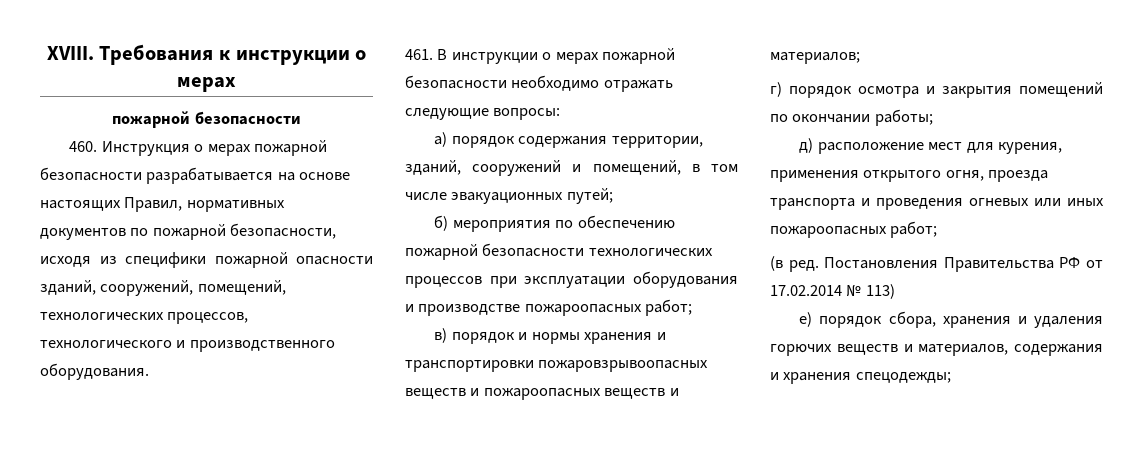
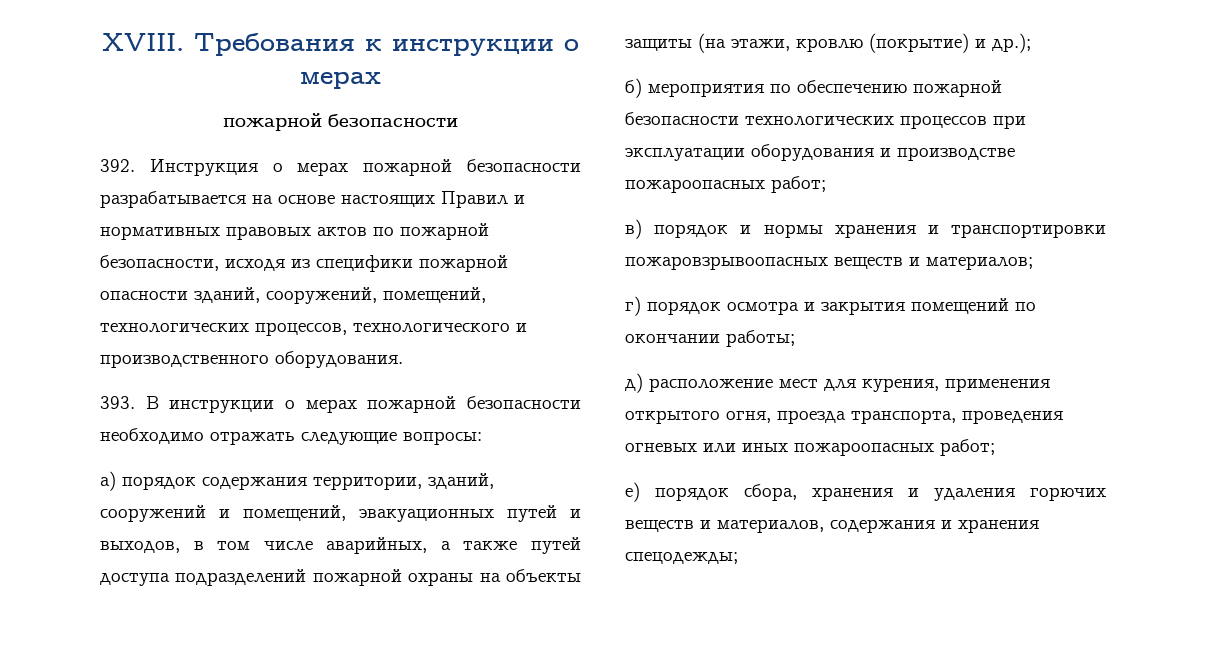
- 460. Инструкция о мерах пожарной безопасности разрабатывается на основе настоящих Правил, нормативных документов по пожарной безопасности, исходя из специфики пожарной опасности зданий, сооружений, помещений, технологических процессов, технологического и производственного оборудования.
+ 392. Инструкция о мерах пожарной безопасности разрабатывается на основе настоящих Правил и нормативных правовых актов по пожарной безопасности, исходя из специфики пожарной опасности зданий, сооружений, помещений, технологических процессов, технологического и производственного оборудования.
- 461. В инструкции о мерах пожарной безопасности необходимо отражать следующие вопросы:
+ 393. В инструкции о мерах пожарной безопасности необходимо отражать следующие вопросы:
- а) порядок содержания территории, зданий, сооружений и помещений, в том числе эвакуационных путей;
+ а) порядок содержания территории, зданий, сооружений и помещений, эвакуационных путей и выходов, в том числе аварийных, а также путей доступа подразделений пожарной охраны на объекты защиты (на этажи, кровлю (покрытие) и др.);
- в) порядок и нормы хранения и транспортировки пожаровзрывоопасных веществ и пожароопасных веществ и материалов;
+ в) порядок и нормы хранения и транспортировки пожаровзрывоопасных веществ и материалов;
- д) расположение мест для курения, применения открытого огня, проезда транспорта и проведения огневых или иных пожароопасных работ;
+ д) расположение мест для курения, применения открытого огня, проезда транспорта, проведения огневых или иных пожароопасных работ;
- (в ред. Постановления Правительства РФ от 17.02.2014 № 113)

